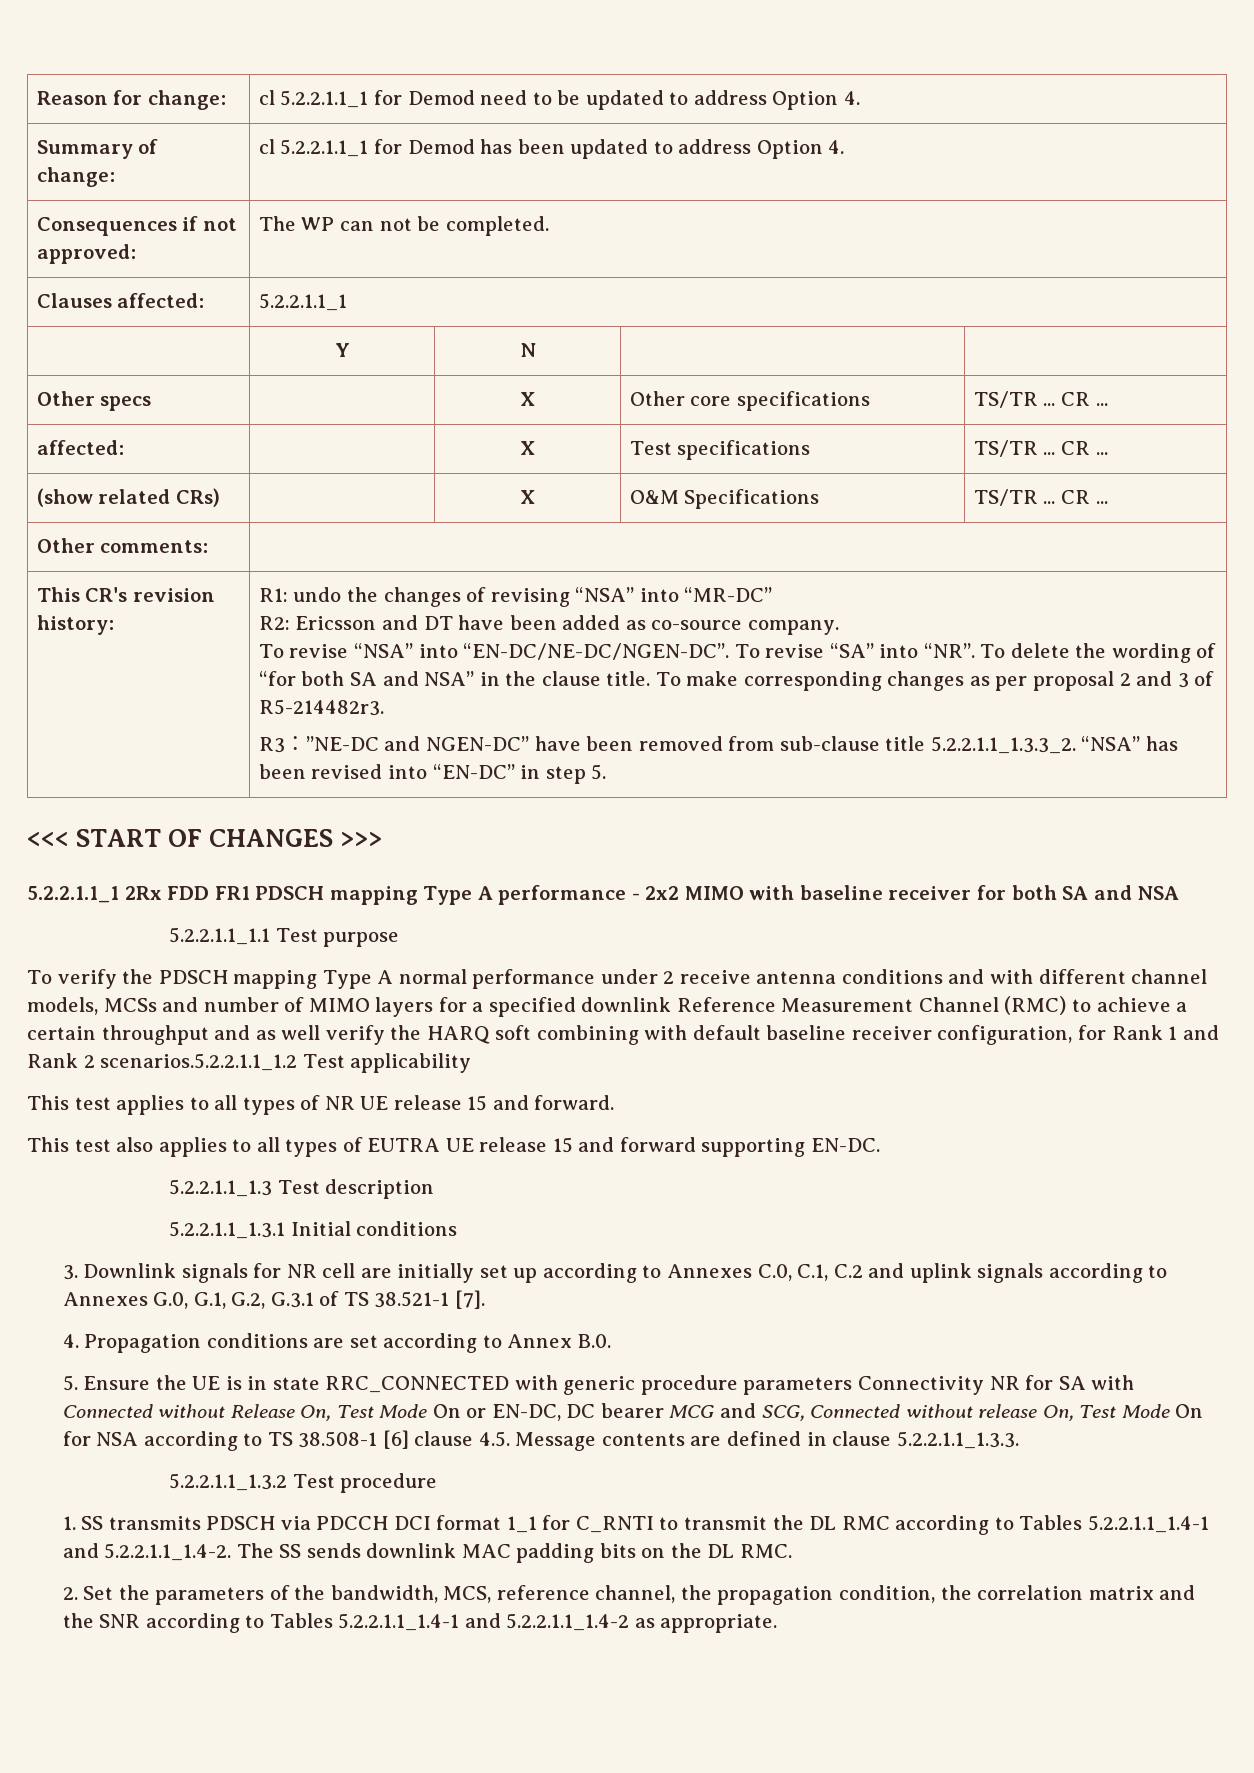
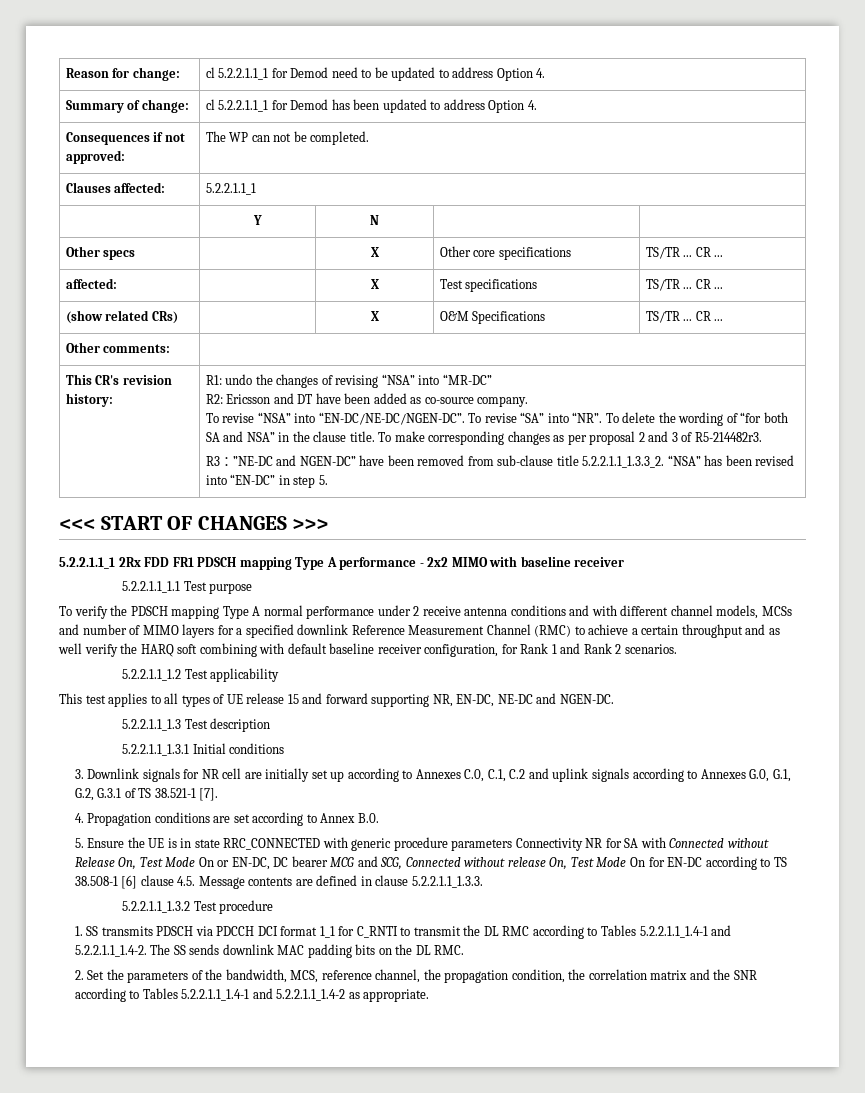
- 5.2.2.1.1_1 2Rx FDD FR1 PDSCH mapping Type A performance - 2x2 MIMO with baseline receiver for both SA and NSA
+ 5.2.2.1.1_1 2Rx FDD FR1 PDSCH mapping Type A performance - 2x2 MIMO with baseline receiver
- To verify the PDSCH mapping Type A normal performance under 2 receive antenna conditions and with different channel models, MCSs and number of MIMO layers for a specified downlink Reference Measurement Channel (RMC) to achieve a certain throughput and as well verify the HARQ soft combining with default baseline receiver configuration, for Rank 1 and Rank 2 scenarios.5.2.2.1.1_1.2 Test applicability
+ To verify the PDSCH mapping Type A normal performance under 2 receive antenna conditions and with different channel models, MCSs and number of MIMO layers for a specified downlink Reference Measurement Channel (RMC) to achieve a certain throughput and as well verify the HARQ soft combining with default baseline receiver configuration, for Rank 1 and Rank 2 scenarios.
+ 5.2.2.1.1_1.2 Test applicability
- This test applies to all types of NR UE release 15 and forward.
- This test also applies to all types of EUTRA UE release 15 and forward supporting EN-DC.
+ This test applies to all types of UE release 15 and forward supporting NR, EN-DC, NE-DC and NGEN-DC.
- 5. Ensure the UE is in state RRC_CONNECTED with generic procedure parameters Connectivity NR for SA with Connected without Release On, Test Mode On or EN-DC, DC bearer MCG and SCG, Connected without release On, Test Mode On for NSA according to TS 38.508-1 [6] clause 4.5. Message contents are defined in clause 5.2.2.1.1_1.3.3.
+ 5. Ensure the UE is in state RRC_CONNECTED with generic procedure parameters Connectivity NR for SA with Connected without Release On, Test Mode On or EN-DC, DC bearer MCG and SCG, Connected without release On, Test Mode On for EN-DC according to TS 38.508-1 [6] clause 4.5. Message contents are defined in clause 5.2.2.1.1_1.3.3.

